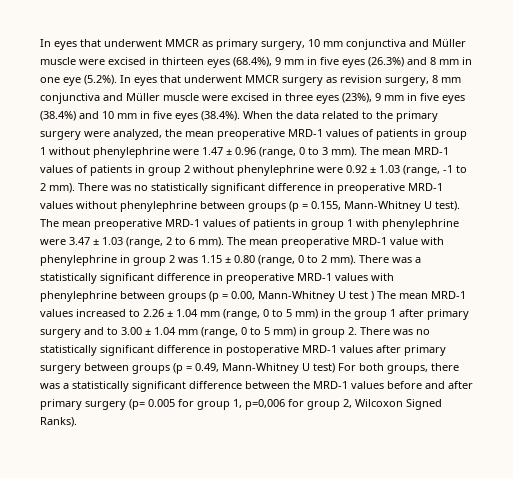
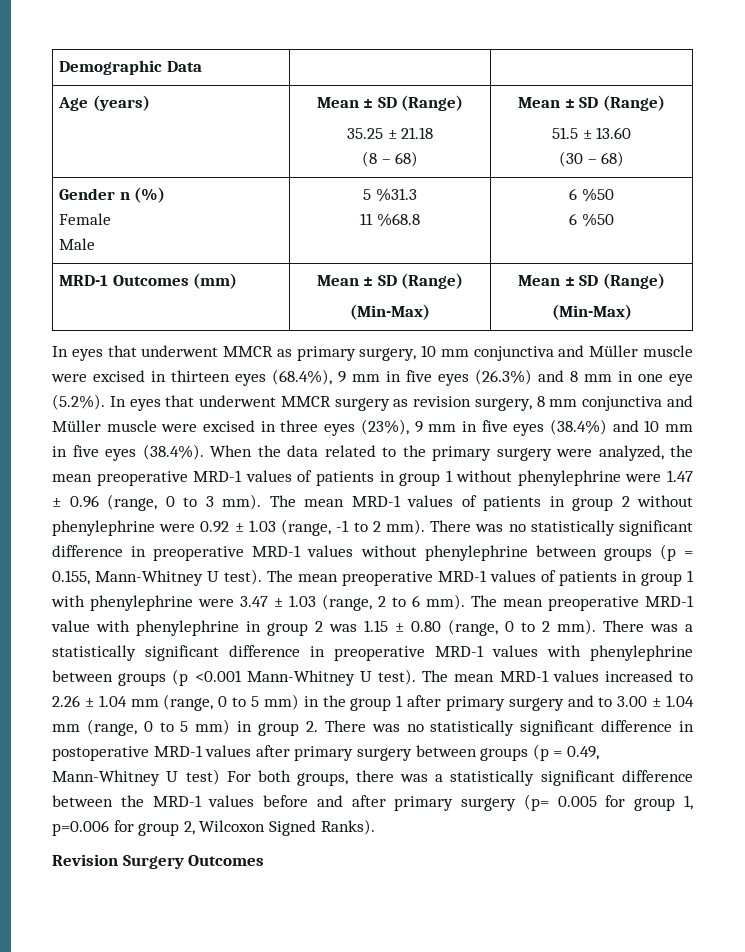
+ Demographic Data | |
+ Age (years) | Mean ± SD (Range)
+ 35.25 ± 21.18
+ (8 – 68) | Mean ± SD (Range)
+ 51.5 ± 13.60
+ (30 – 68)
+ Gender n (%)
+ Female
+ Male | 5 %31.3
+ 11 %68.8 | 6 %50
+ 6 %50
+ MRD-1 Outcomes (mm) | Mean ± SD (Range)
+ (Min-Max) | Mean ± SD (Range)
+ (Min-Max)
- There was a statistically significant difference in preoperative MRD-1 values with phenylephrine between groups (p = 0.00, Mann-Whitney U test ) The mean MRD-1 values increased to 2.26 ± 1.04 mm (range, 0 to 5 mm) in the group 1 after primary surgery and to 3.00 ± 1.04 mm (range, 0 to 5 mm) in group 2. There was no statistically significant difference in postoperative MRD-1 values after primary surgery between groups (p = 0.49, Mann-Whitney U test) For both groups, there was a statistically significant difference between the MRD-1 values before and after primary surgery (p= 0.005 for group 1, p=0,006 for group 2, Wilcoxon Signed Ranks).
+ There was a statistically significant difference in preoperative MRD-1 values with phenylephrine between groups (p <0.001 Mann-Whitney U test). The mean MRD-1 values increased to 2.26 ± 1.04 mm (range, 0 to 5 mm) in the group 1 after primary surgery and to 3.00 ± 1.04 mm (range, 0 to 5 mm) in group 2. There was no statistically significant difference in postoperative MRD-1 values after primary surgery between groups (p = 0.49, Mann-Whitney U test) For both groups, there was a statistically significant difference between the MRD-1 values before and after primary surgery (p= 0.005 for group 1, p=0.006 for group 2, Wilcoxon Signed Ranks).
+ Revision Surgery Outcomes

